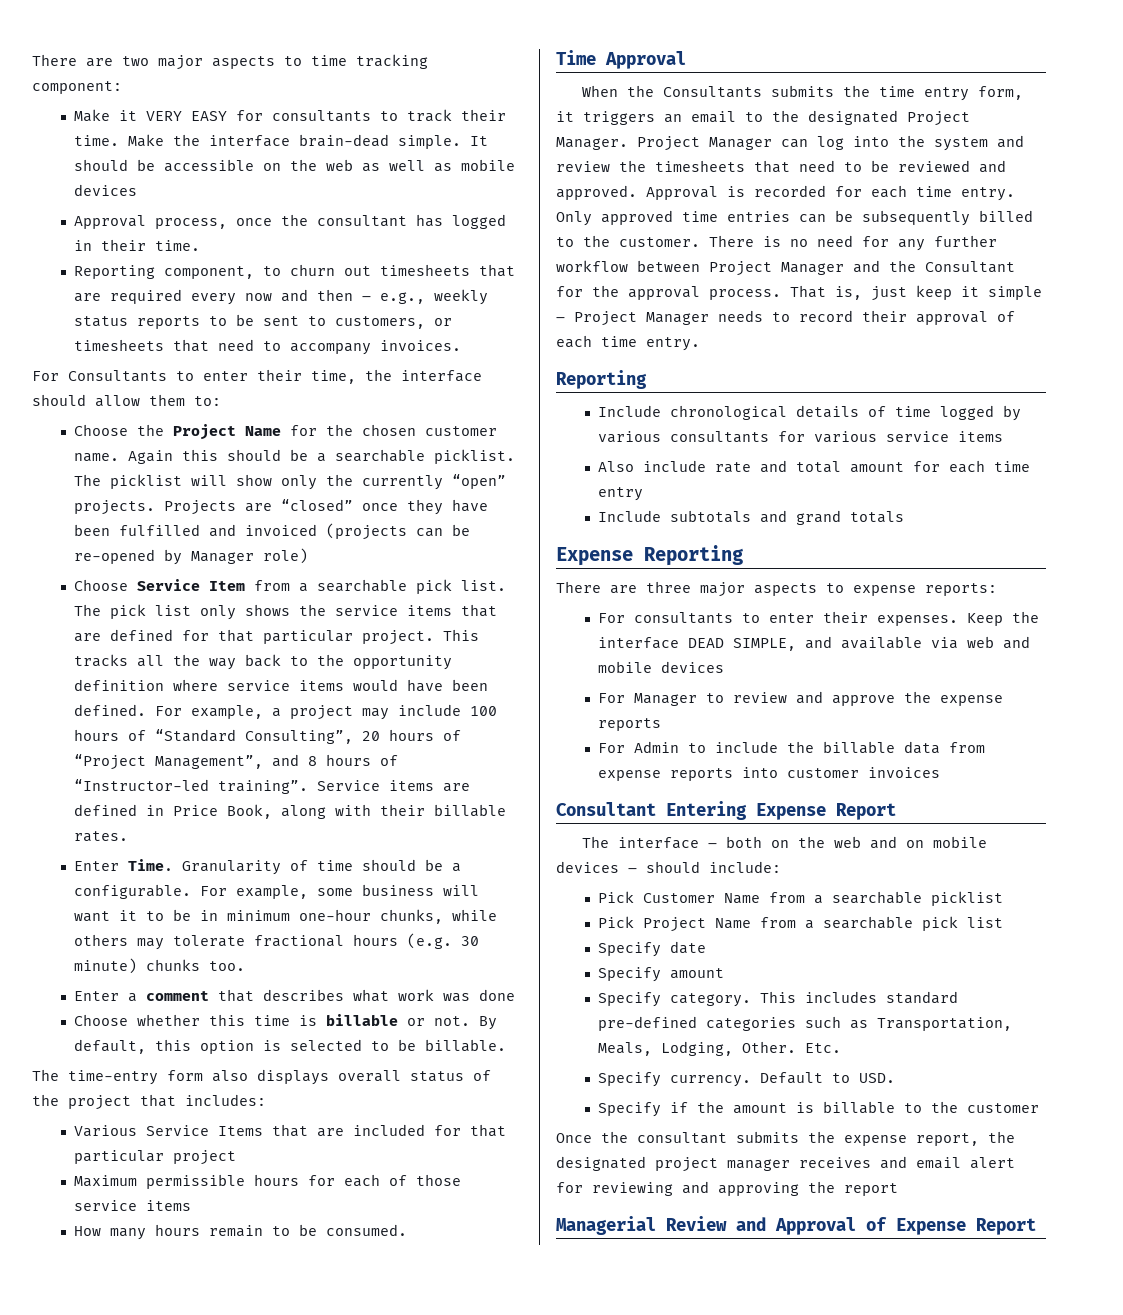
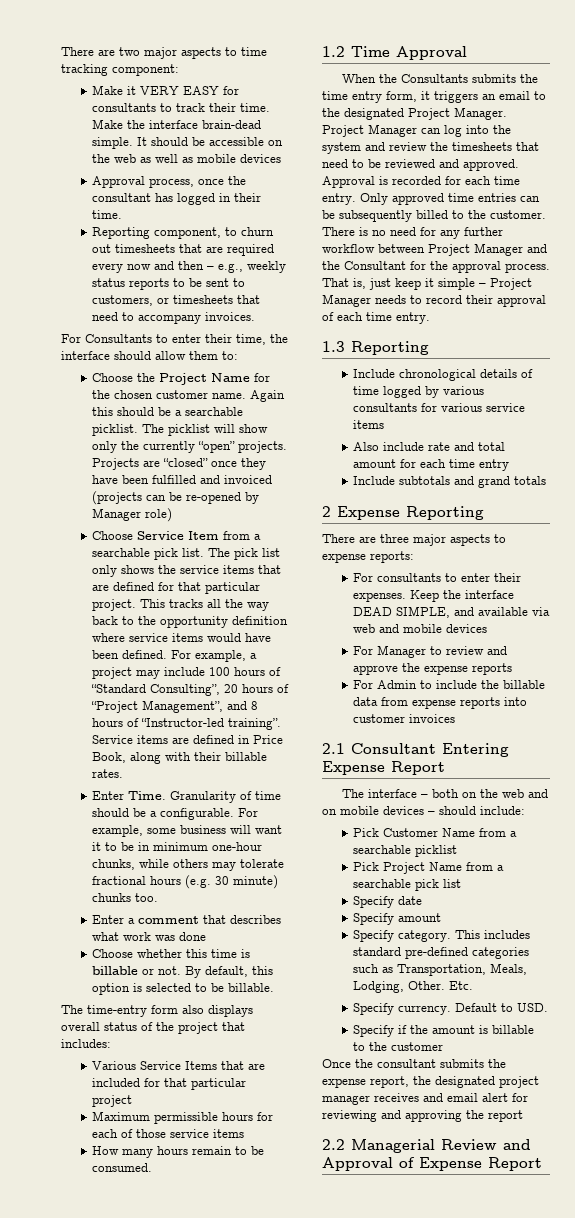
- Time Approval
+ 1.2 Time Approval
  That is, just keep it simple – Project Manager needs to record their approval of each time entry.
- Reporting
+ 1.3 Reporting
- Expense Reporting
+ 2 Expense Reporting
- Consultant Entering Expense Report
+ 2.1 Consultant Entering Expense Report
- Managerial Review and Approval of Expense Report
+ 2.2 Managerial Review and Approval of Expense Report

